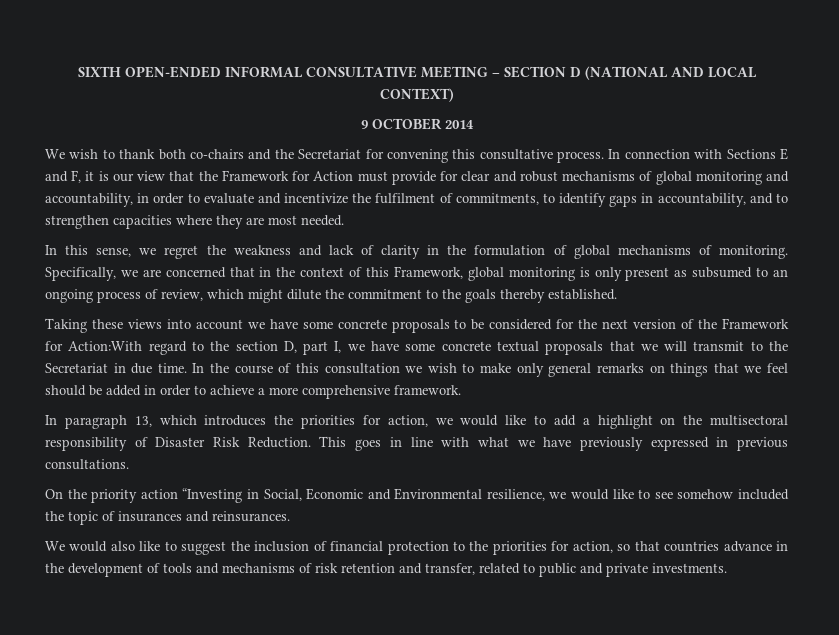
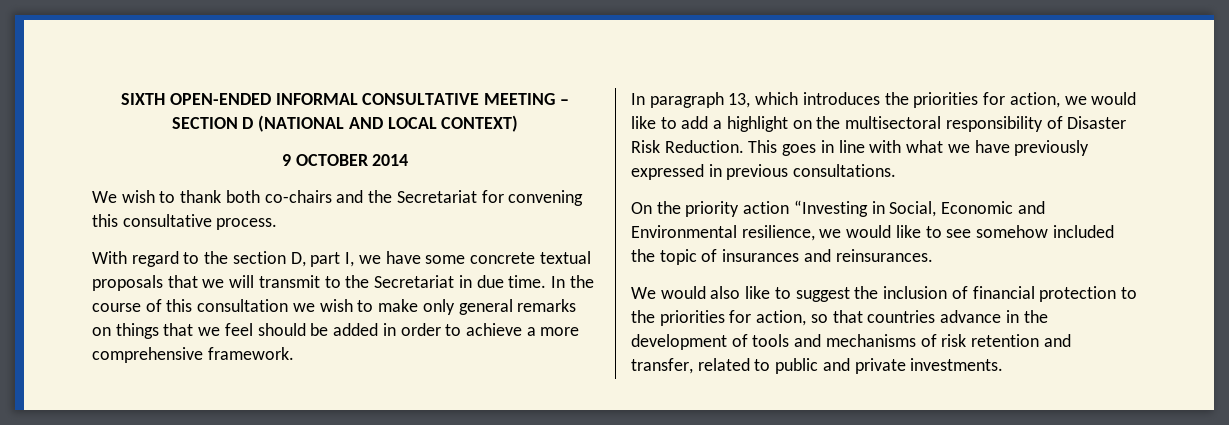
- We wish to thank both co-chairs and the Secretariat for convening this consultative process. In connection with Sections E and F, it is our view that the Framework for Action must provide for clear and robust mechanisms of global monitoring and accountability, in order to evaluate and incentivize the fulfilment of commitments, to identify gaps in accountability, and to strengthen capacities where they are most needed.
- In this sense, we regret the weakness and lack of clarity in the formulation of global mechanisms of monitoring. Specifically, we are concerned that in the context of this Framework, global monitoring is only present as subsumed to an ongoing process of review, which might dilute the commitment to the goals thereby established.
- Taking these views into account we have some concrete proposals to be considered for the next version of the Framework for Action:With regard to the section D, part I, we have some concrete textual proposals that we will transmit to the Secretariat in due time.
+ We wish to thank both co-chairs and the Secretariat for convening this consultative process.
+ With regard to the section D, part I, we have some concrete textual proposals that we will transmit to the Secretariat in due time.

